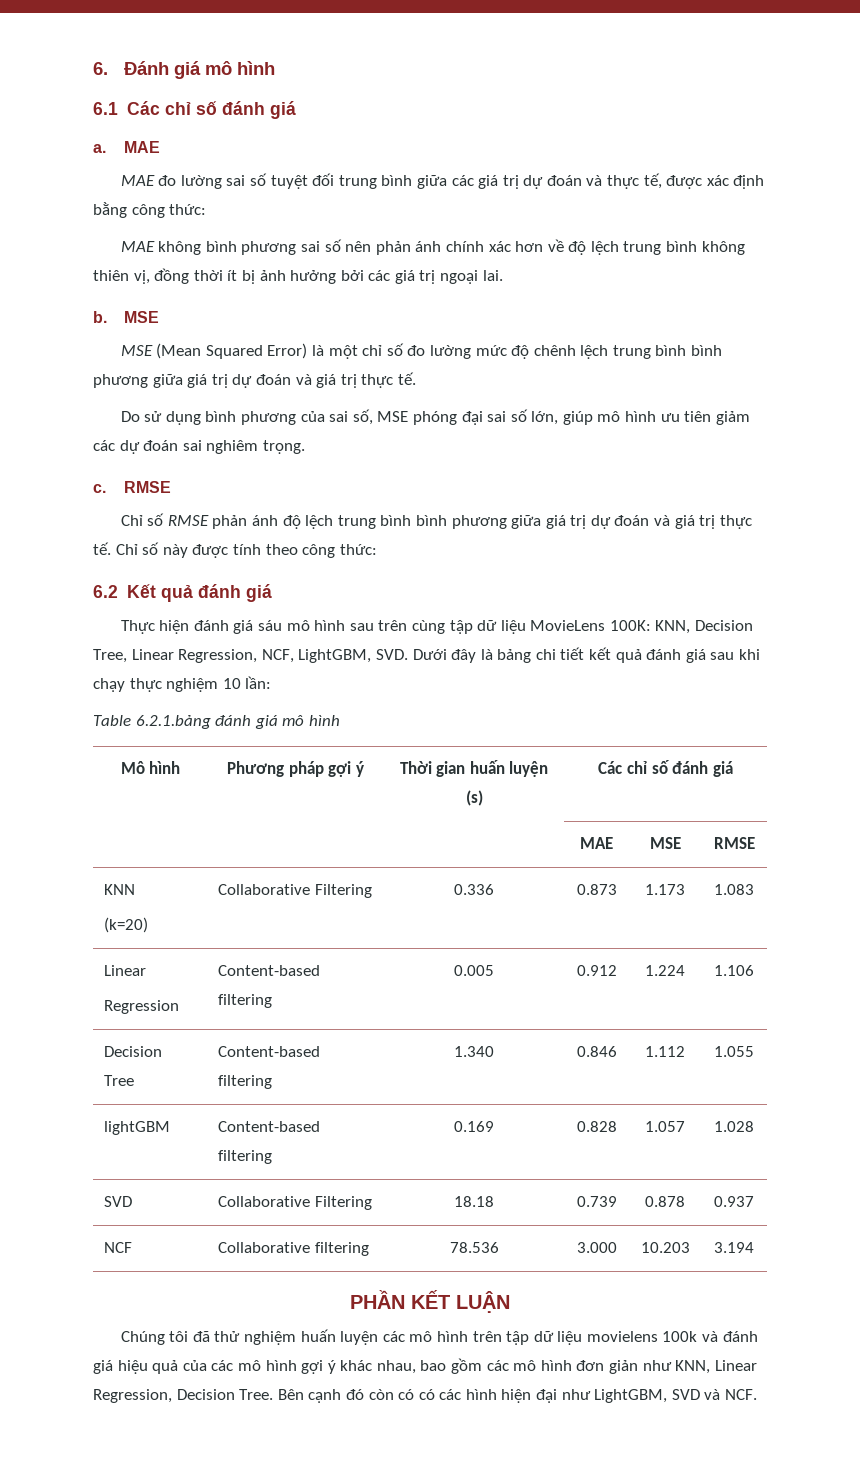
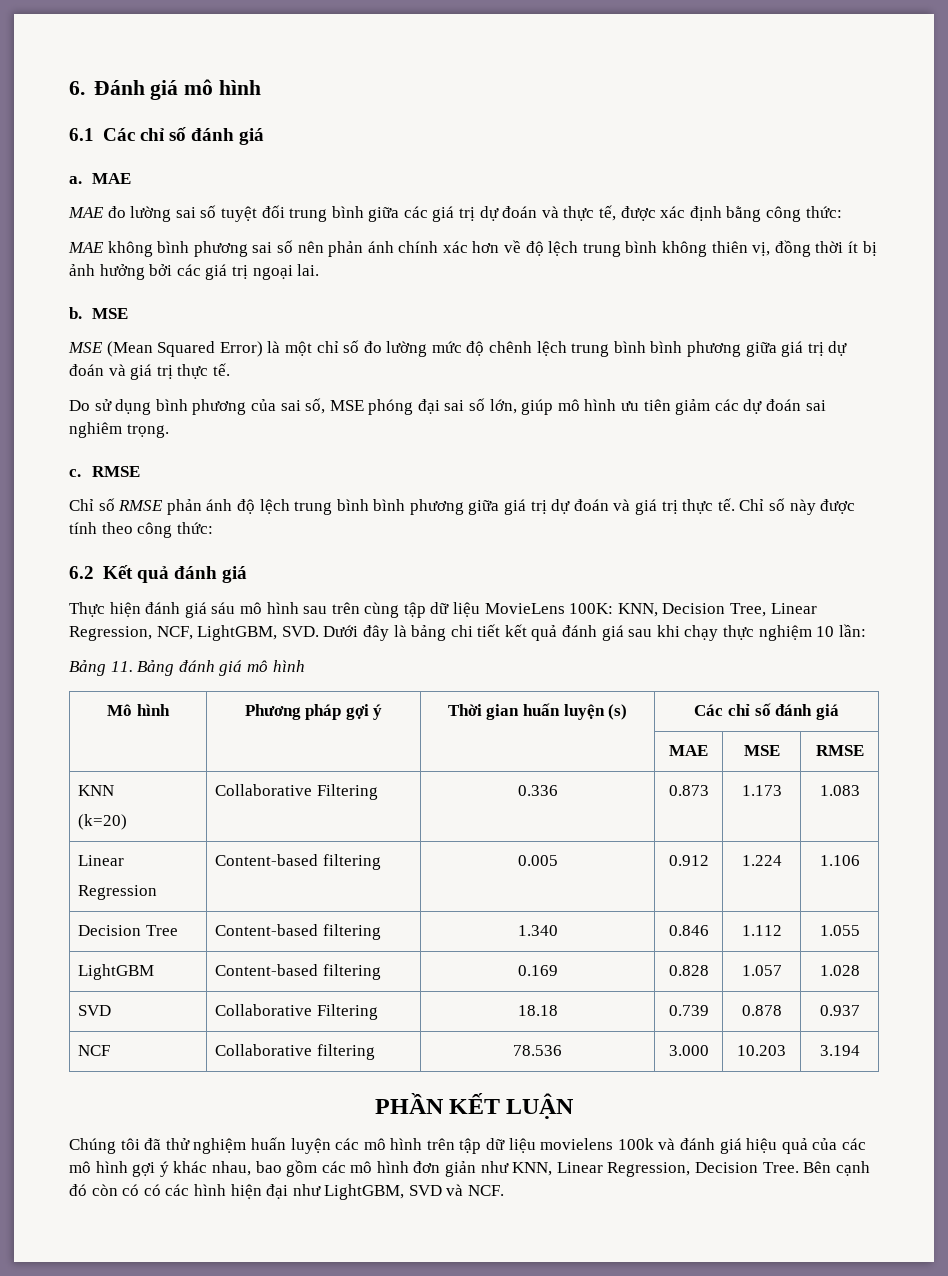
- Table 6.2.1.bảng đánh giá mô hình
+ Bảng 11. Bảng đánh giá mô hình
- lightGBM | Content-based filtering | 0.169 | 0.828 | 1.057 | 1.028
+ LightGBM | Content-based filtering | 0.169 | 0.828 | 1.057 | 1.028

